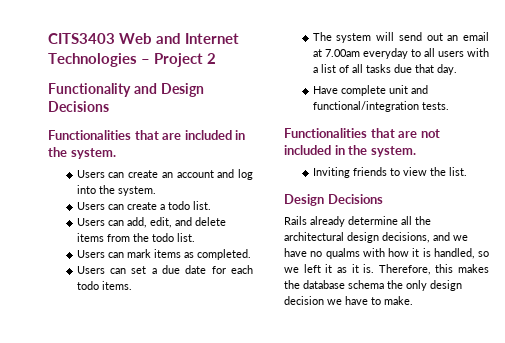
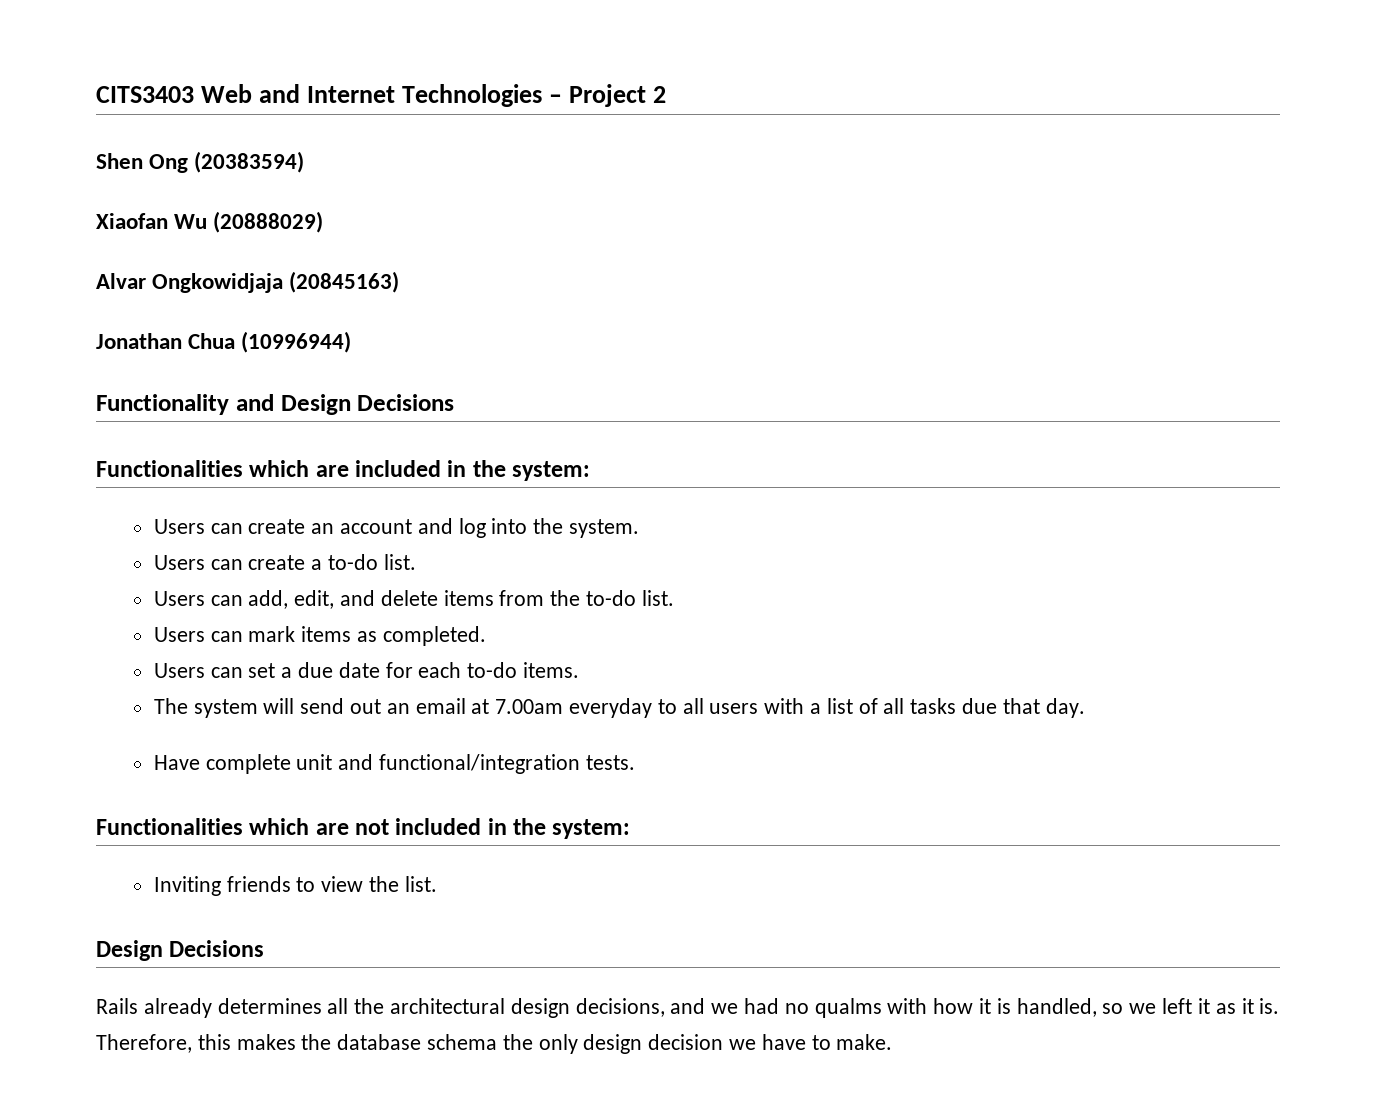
+ Shen Ong (20383594)
+ Xiaofan Wu (20888029)
+ Alvar Ongkowidjaja (20845163)
+ Jonathan Chua (10996944)
- Functionalities that are included in the system.
+ Functionalities which are included in the system:
- Users can create a todo list.
+ Users can create a to-do list.
- Users can add, edit, and delete items from the todo list.
+ Users can add, edit, and delete items from the to-do list.
- Users can set a due date for each todo items.
+ Users can set a due date for each to-do items.
- Functionalities that are not included in the system.
+ Functionalities which are not included in the system:
- Rails already determine all the architectural design decisions, and we have no qualms with how it is handled, so we left it as it is.
+ Rails already determines all the architectural design decisions, and we had no qualms with how it is handled, so we left it as it is.

